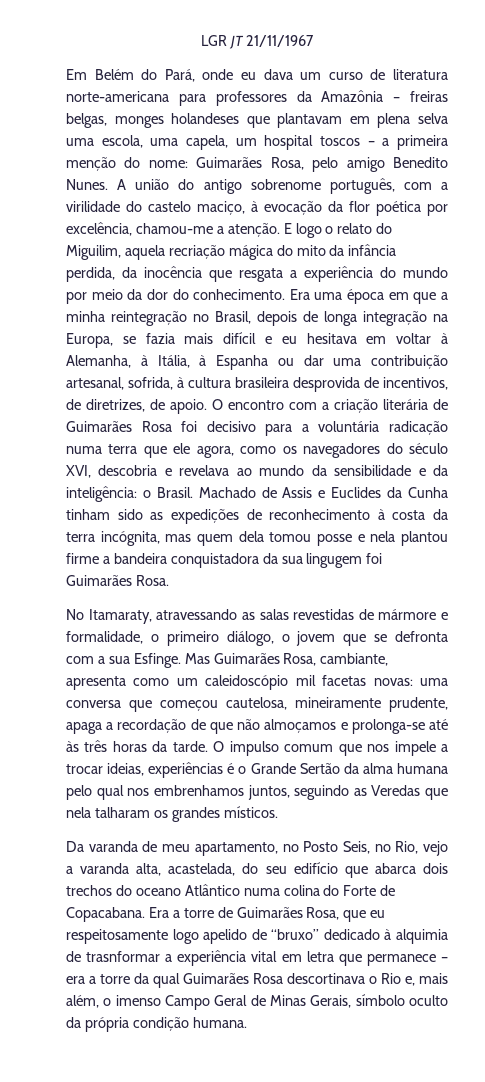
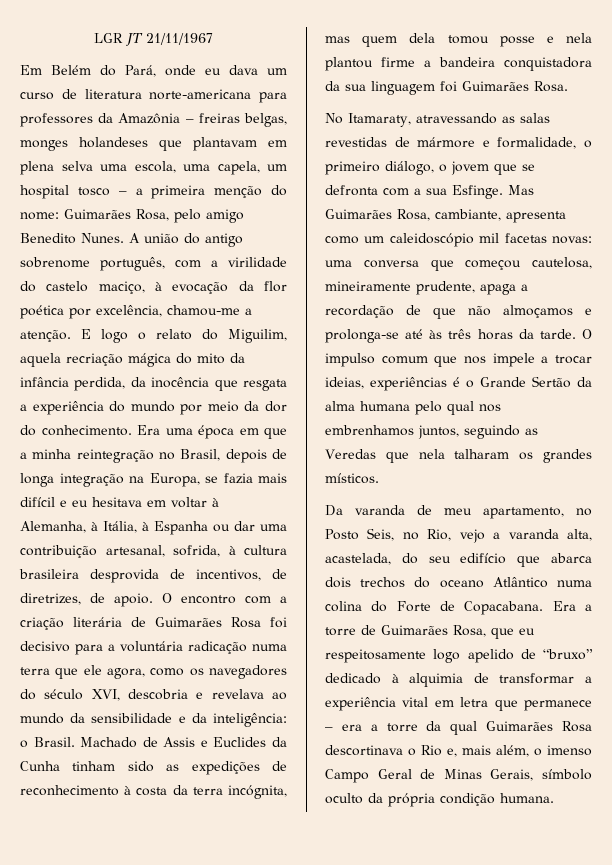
- Em Belém do Pará, onde eu dava um curso de literatura norte-americana para professores da Amazônia – freiras belgas, monges holandeses que plantavam em plena selva uma escola, uma capela, um hospital toscos – a primeira menção do nome: Guimarães Rosa, pelo amigo Benedito Nunes.
+ Em Belém do Pará, onde eu dava um curso de literatura norte-americana para professores da Amazônia – freiras belgas, monges holandeses que plantavam em plena selva uma escola, uma capela, um hospital tosco – a primeira menção do nome: Guimarães Rosa, pelo amigo Benedito Nunes.
- Machado de Assis e Euclides da Cunha tinham sido as expedições de reconhecimento à costa da terra incógnita, mas quem dela tomou posse e nela plantou firme a bandeira conquistadora da sua lingugem foi Guimarães Rosa.
+ Machado de Assis e Euclides da Cunha tinham sido as expedições de reconhecimento à costa da terra incógnita, mas quem dela tomou posse e nela plantou firme a bandeira conquistadora da sua linguagem foi Guimarães Rosa.
- Era a torre de Guimarães Rosa, que eu respeitosamente logo apelido de “bruxo” dedicado à alquimia de trasnformar a experiência vital em letra que permanece – era a torre da qual Guimarães Rosa descortinava o Rio e, mais além, o imenso Campo Geral de Minas Gerais, símbolo oculto da própria condição humana.
+ Era a torre de Guimarães Rosa, que eu respeitosamente logo apelido de “bruxo” dedicado à alquimia de transformar a experiência vital em letra que permanece – era a torre da qual Guimarães Rosa descortinava o Rio e, mais além, o imenso Campo Geral de Minas Gerais, símbolo oculto da própria condição humana.

